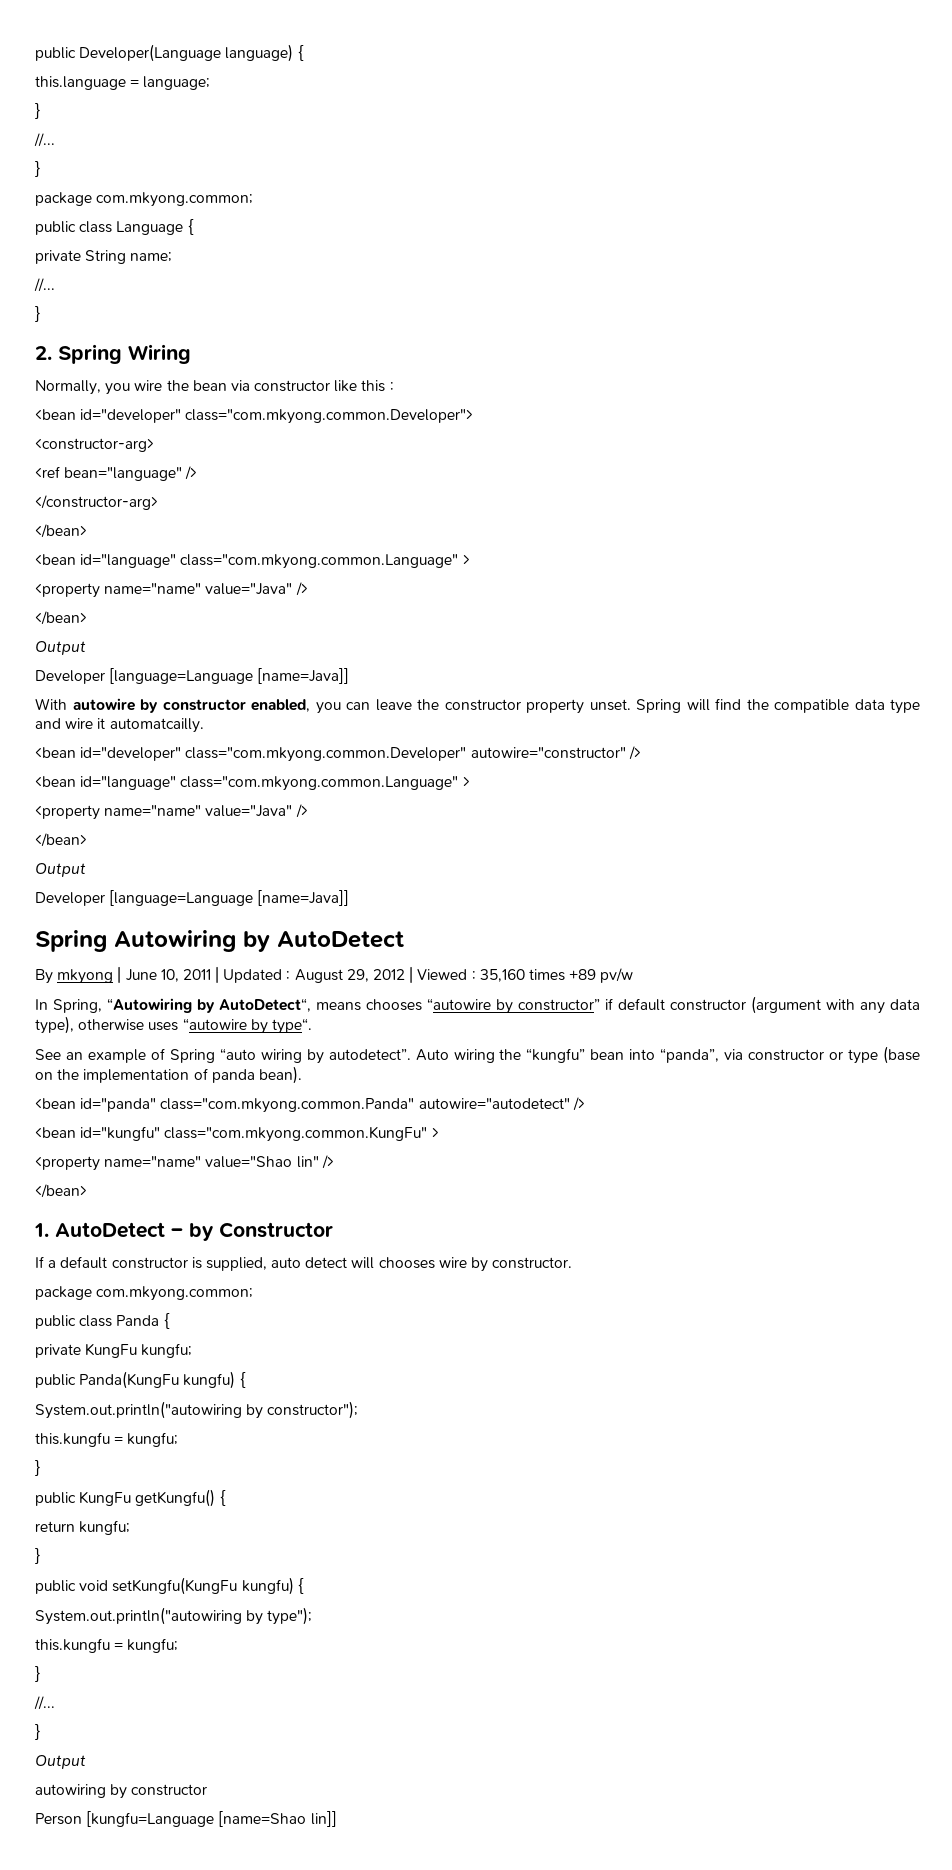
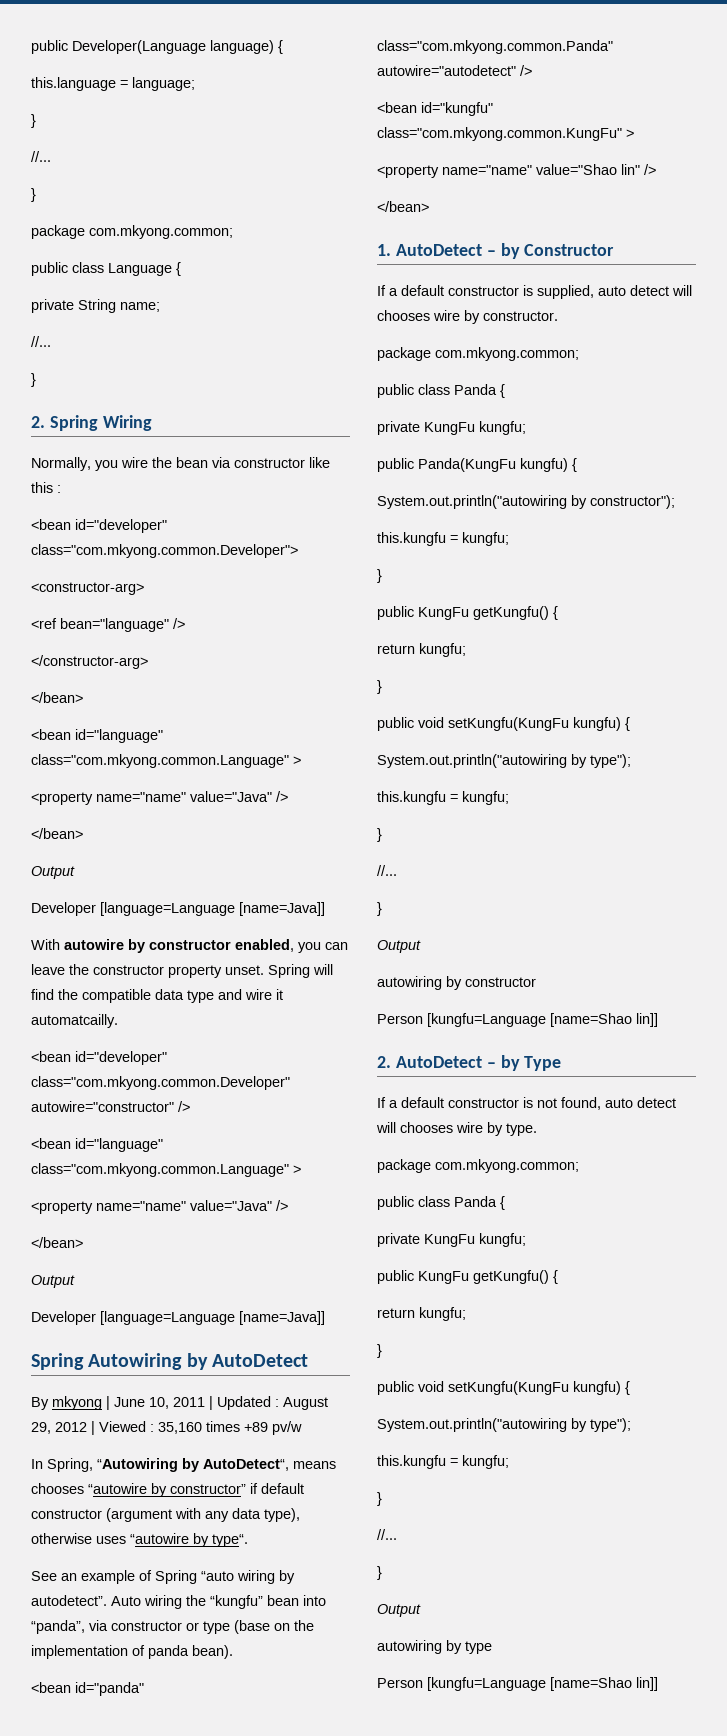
+ 2. AutoDetect – by Type
+ If a default constructor is not found, auto detect will chooses wire by type.
+ package com.mkyong.common;
+ public class Panda {
+ private KungFu kungfu;
+ public KungFu getKungfu() {
+ return kungfu;
+ }
+ public void setKungfu(KungFu kungfu) {
+ System.out.println("autowiring by type");
+ this.kungfu = kungfu;
+ }
+ //...
+ }
+ Output
+ autowiring by type
+ Person [kungfu=Language [name=Shao lin]]

